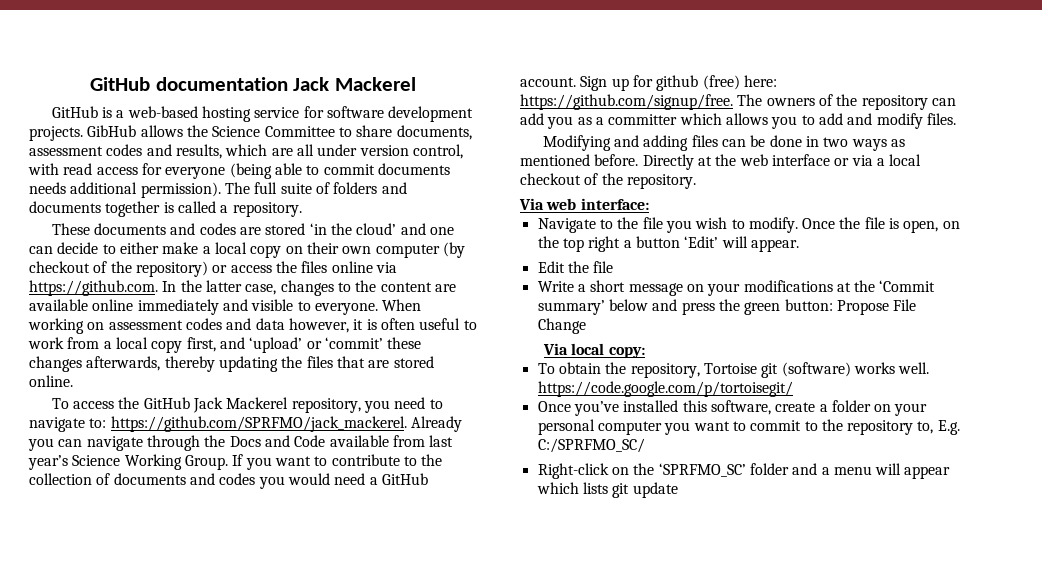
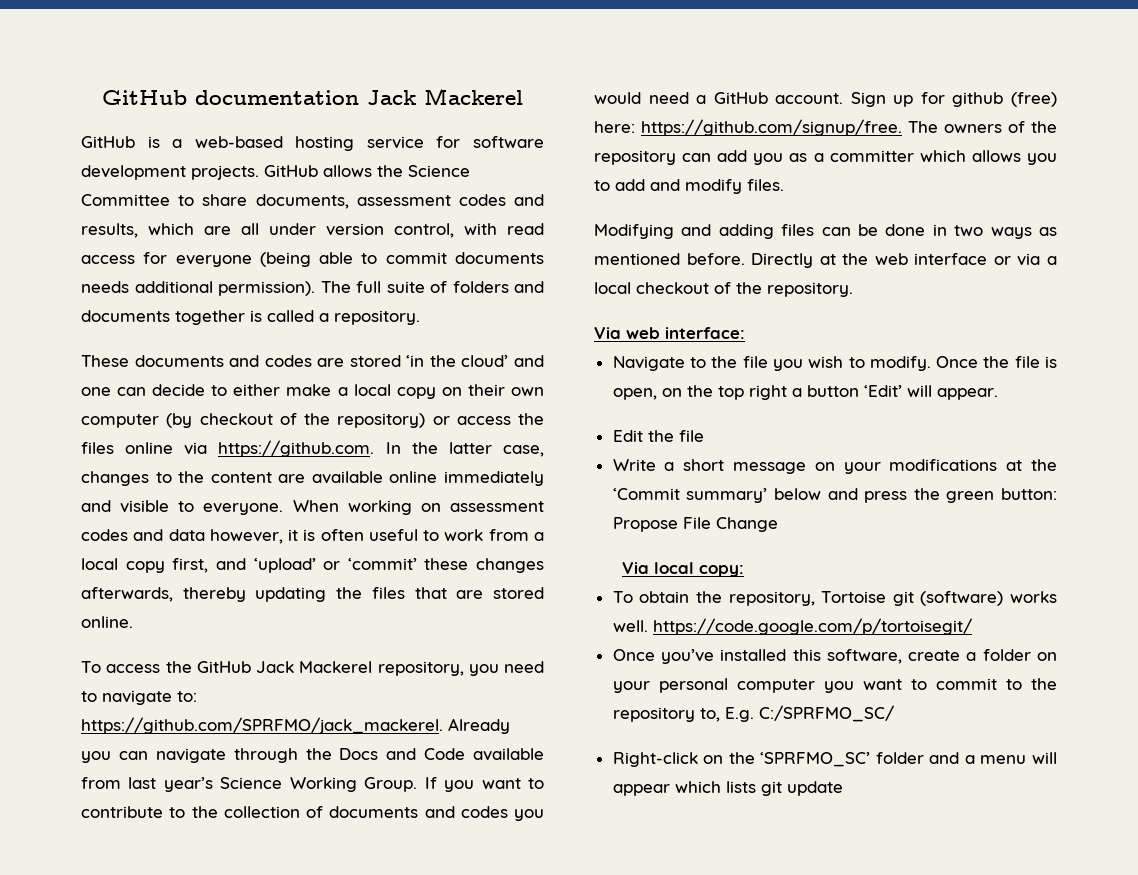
- GibHub allows the Science Committee to share documents, assessment codes and results, which are all under version control, with read access for everyone (being able to commit documents needs additional permission).
+ GitHub allows the Science Committee to share documents, assessment codes and results, which are all under version control, with read access for everyone (being able to commit documents needs additional permission).

